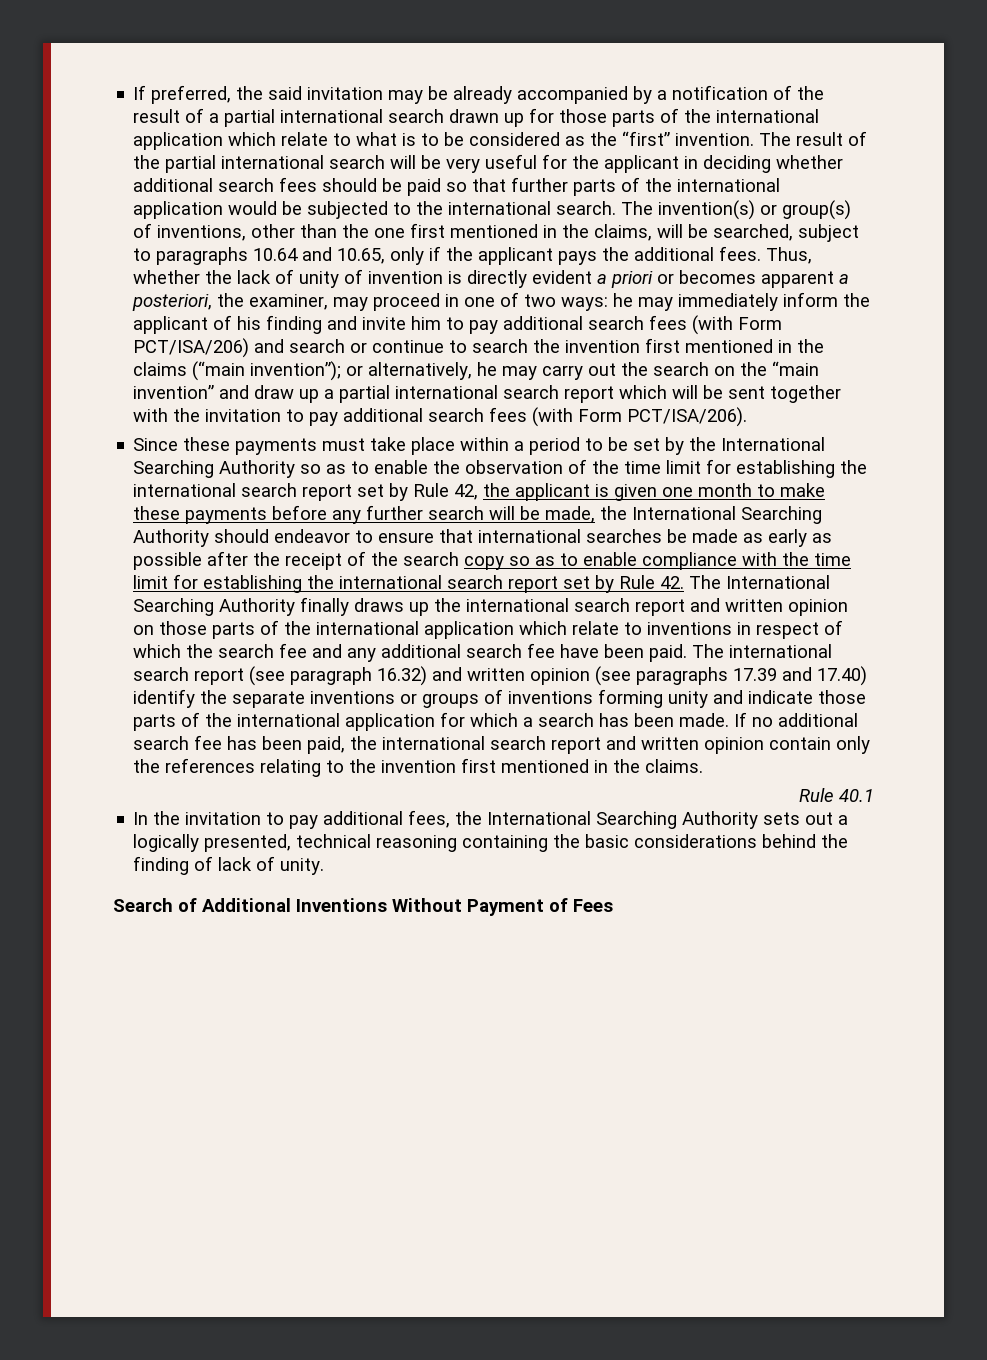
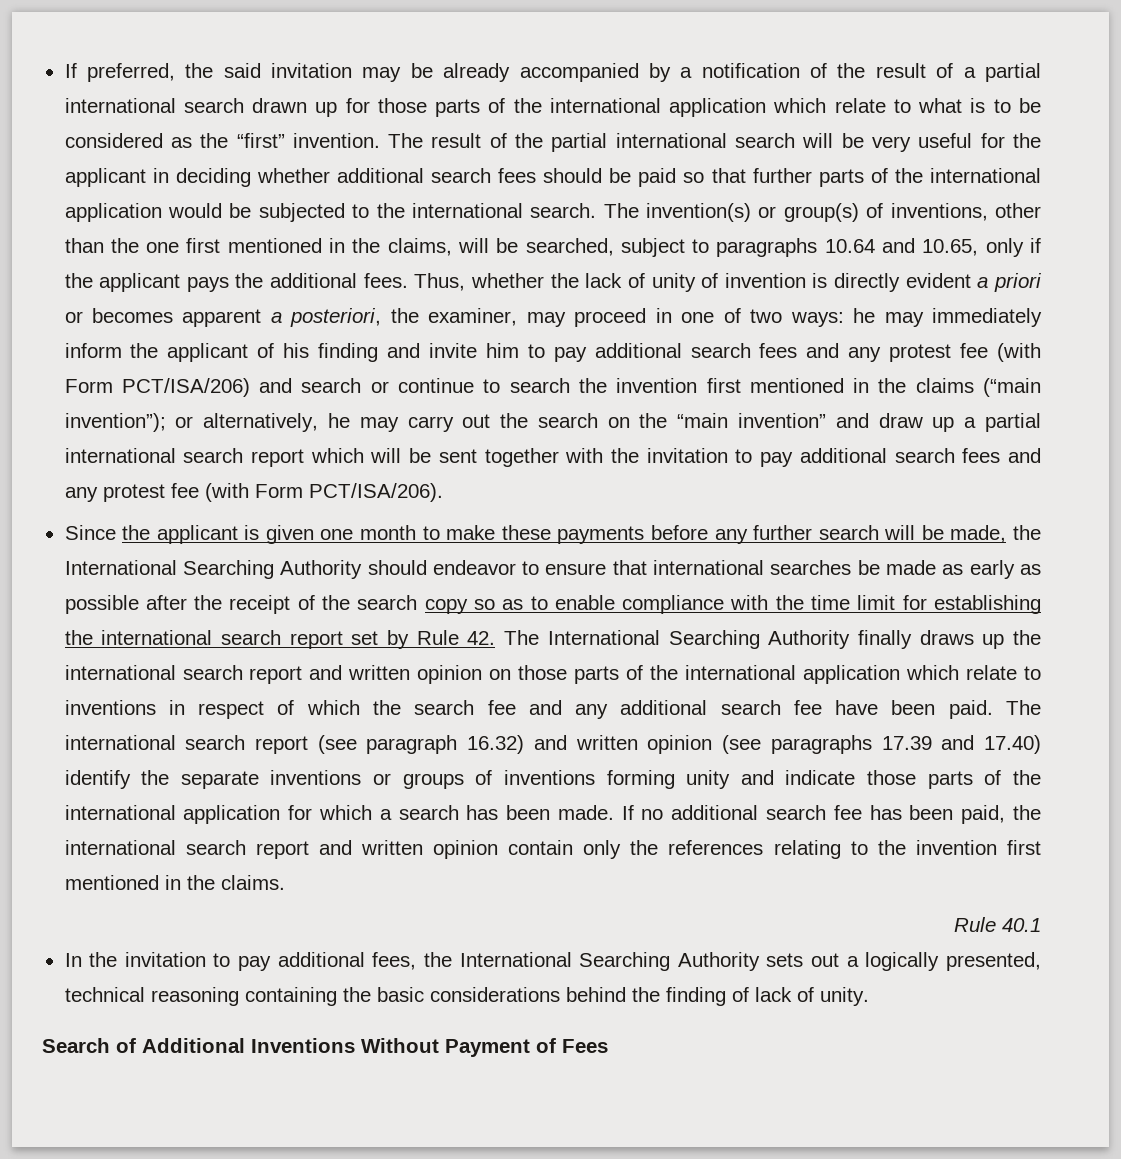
- he may immediately inform the applicant of his finding and invite him to pay additional search fees (with Form PCT/ISA/206) and search or continue to search the invention first mentioned in the claims (“main invention”);
+ he may immediately inform the applicant of his finding and invite him to pay additional search fees and any protest fee (with Form PCT/ISA/206) and search or continue to search the invention first mentioned in the claims (“main invention”);
- or alternatively, he may carry out the search on the “main invention” and draw up a partial international search report which will be sent together with the invitation to pay additional search fees (with Form PCT/ISA/206).
+ or alternatively, he may carry out the search on the “main invention” and draw up a partial international search report which will be sent together with the invitation to pay additional search fees and any protest fee (with Form PCT/ISA/206).
- Since these payments must take place within a period to be set by the International Searching Authority so as to enable the observation of the time limit for establishing the international search report set by Rule 42, the applicant is given one month to make these payments before any further search will be made, the International Searching Authority should endeavor to ensure that international searches be made as early as possible after the receipt of the search copy so as to enable compliance with the time limit for establishing the international search report set by Rule 42. The International Searching Authority finally draws up the international search report and written opinion on those parts of the international application which relate to inventions in respect of which the search fee and any additional search fee have been paid.
+ Since the applicant is given one month to make these payments before any further search will be made, the International Searching Authority should endeavor to ensure that international searches be made as early as possible after the receipt of the search copy so as to enable compliance with the time limit for establishing the international search report set by Rule 42. The International Searching Authority finally draws up the international search report and written opinion on those parts of the international application which relate to inventions in respect of which the search fee and any additional search fee have been paid.

